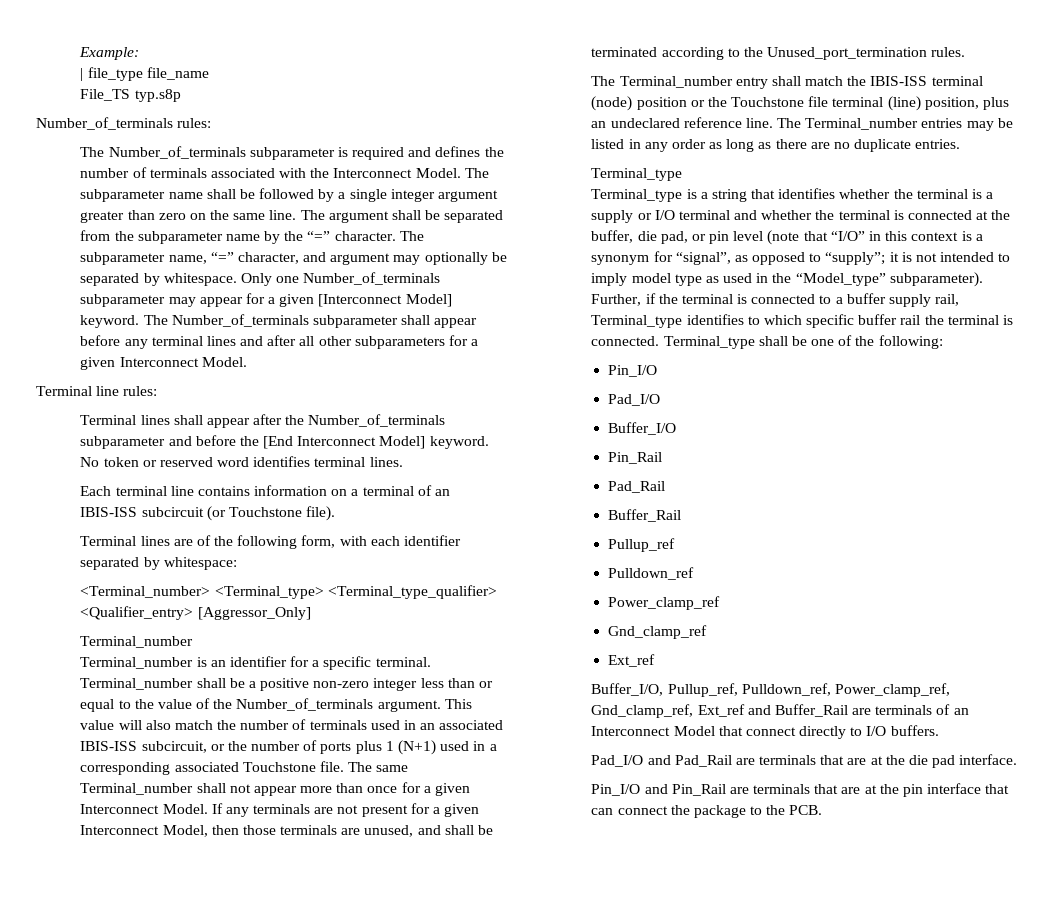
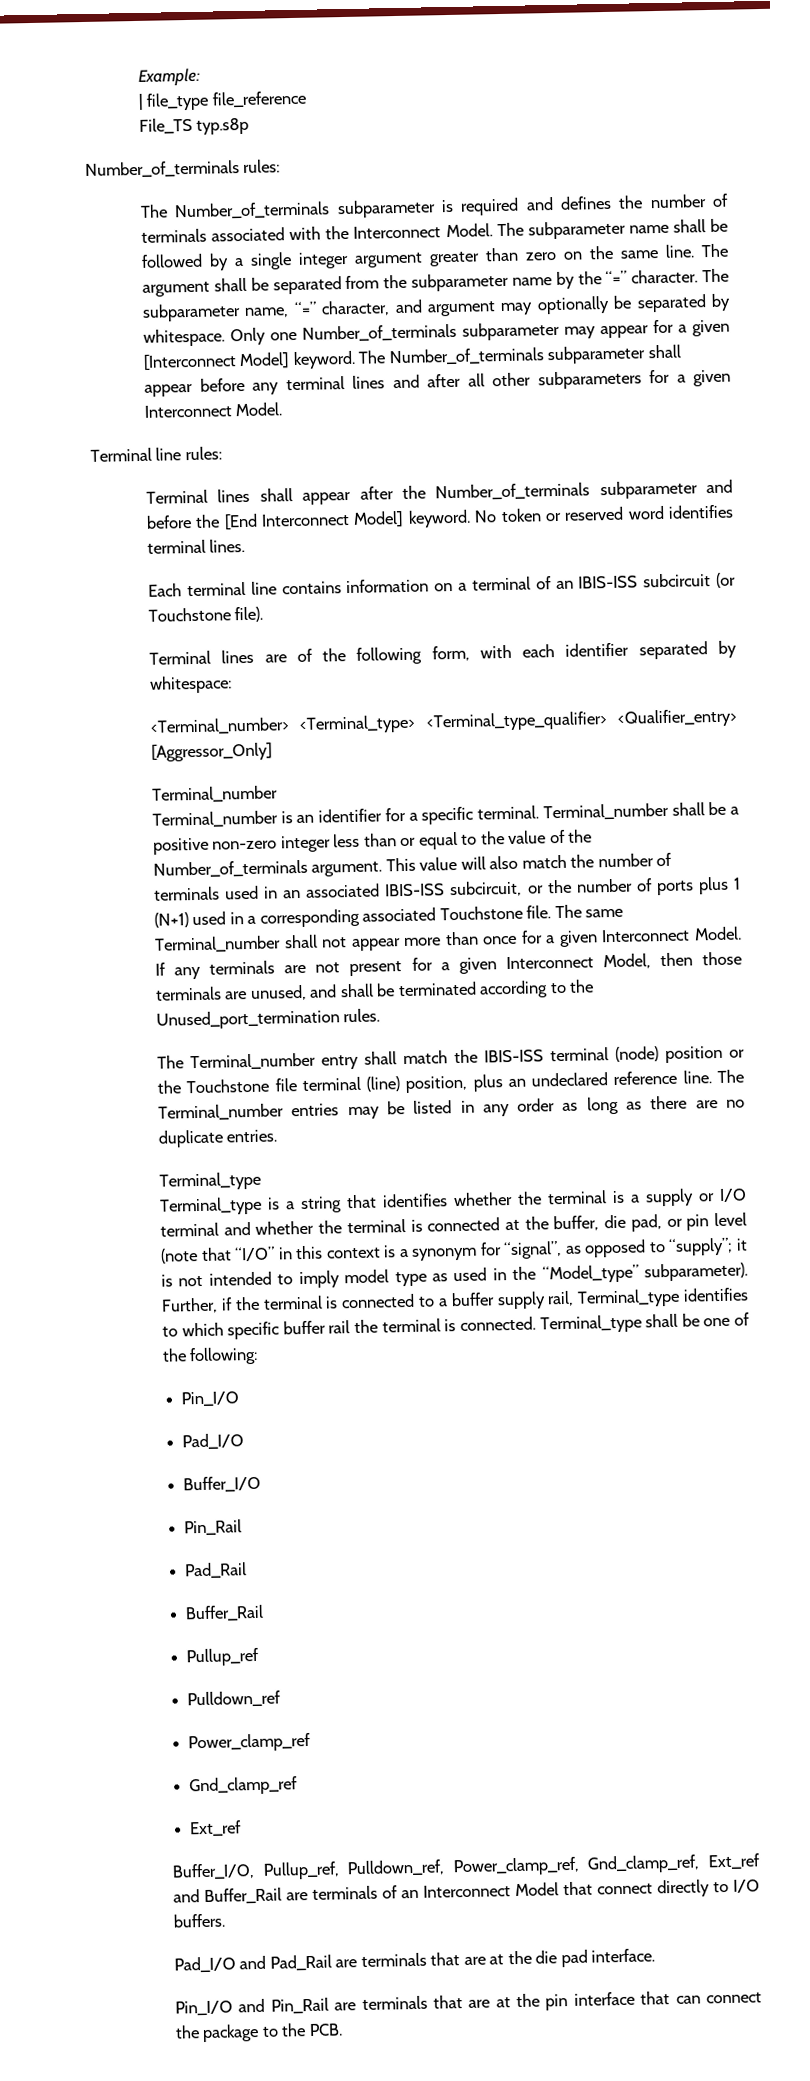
- | file_type file_name
+ | file_type file_reference

